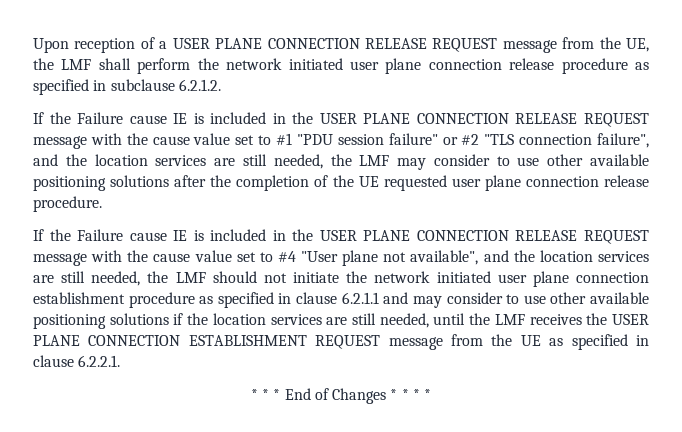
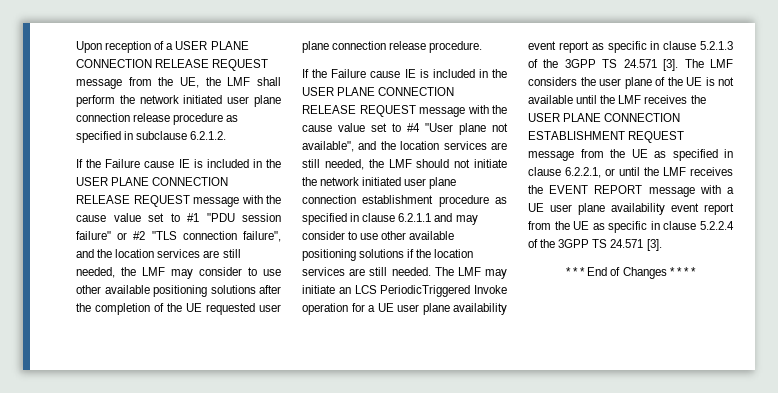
- If the Failure cause IE is included in the USER PLANE CONNECTION RELEASE REQUEST message with the cause value set to #4 "User plane not available", and the location services are still needed, the LMF should not initiate the network initiated user plane connection establishment procedure as specified in clause 6.2.1.1 and may consider to use other available positioning solutions if the location services are still needed, until the LMF receives the USER PLANE CONNECTION ESTABLISHMENT REQUEST message from the UE as specified in clause 6.2.2.1.
+ If the Failure cause IE is included in the USER PLANE CONNECTION RELEASE REQUEST message with the cause value set to #4 "User plane not available", and the location services are still needed, the LMF should not initiate the network initiated user plane connection establishment procedure as specified in clause 6.2.1.1 and may consider to use other available positioning solutions if the location services are still needed. The LMF may initiate an LCS PeriodicTriggered Invoke operation for a UE user plane availability event report as specific in clause 5.2.1.3 of the 3GPP TS 24.571 [3]. The LMF considers the user plane of the UE is not available until the LMF receives the USER PLANE CONNECTION ESTABLISHMENT REQUEST message from the UE as specified in clause 6.2.2.1, or until the LMF receives the EVENT REPORT message with a UE user plane availability event report from the UE as specific in clause 5.2.2.4 of the 3GPP TS 24.571 [3].

